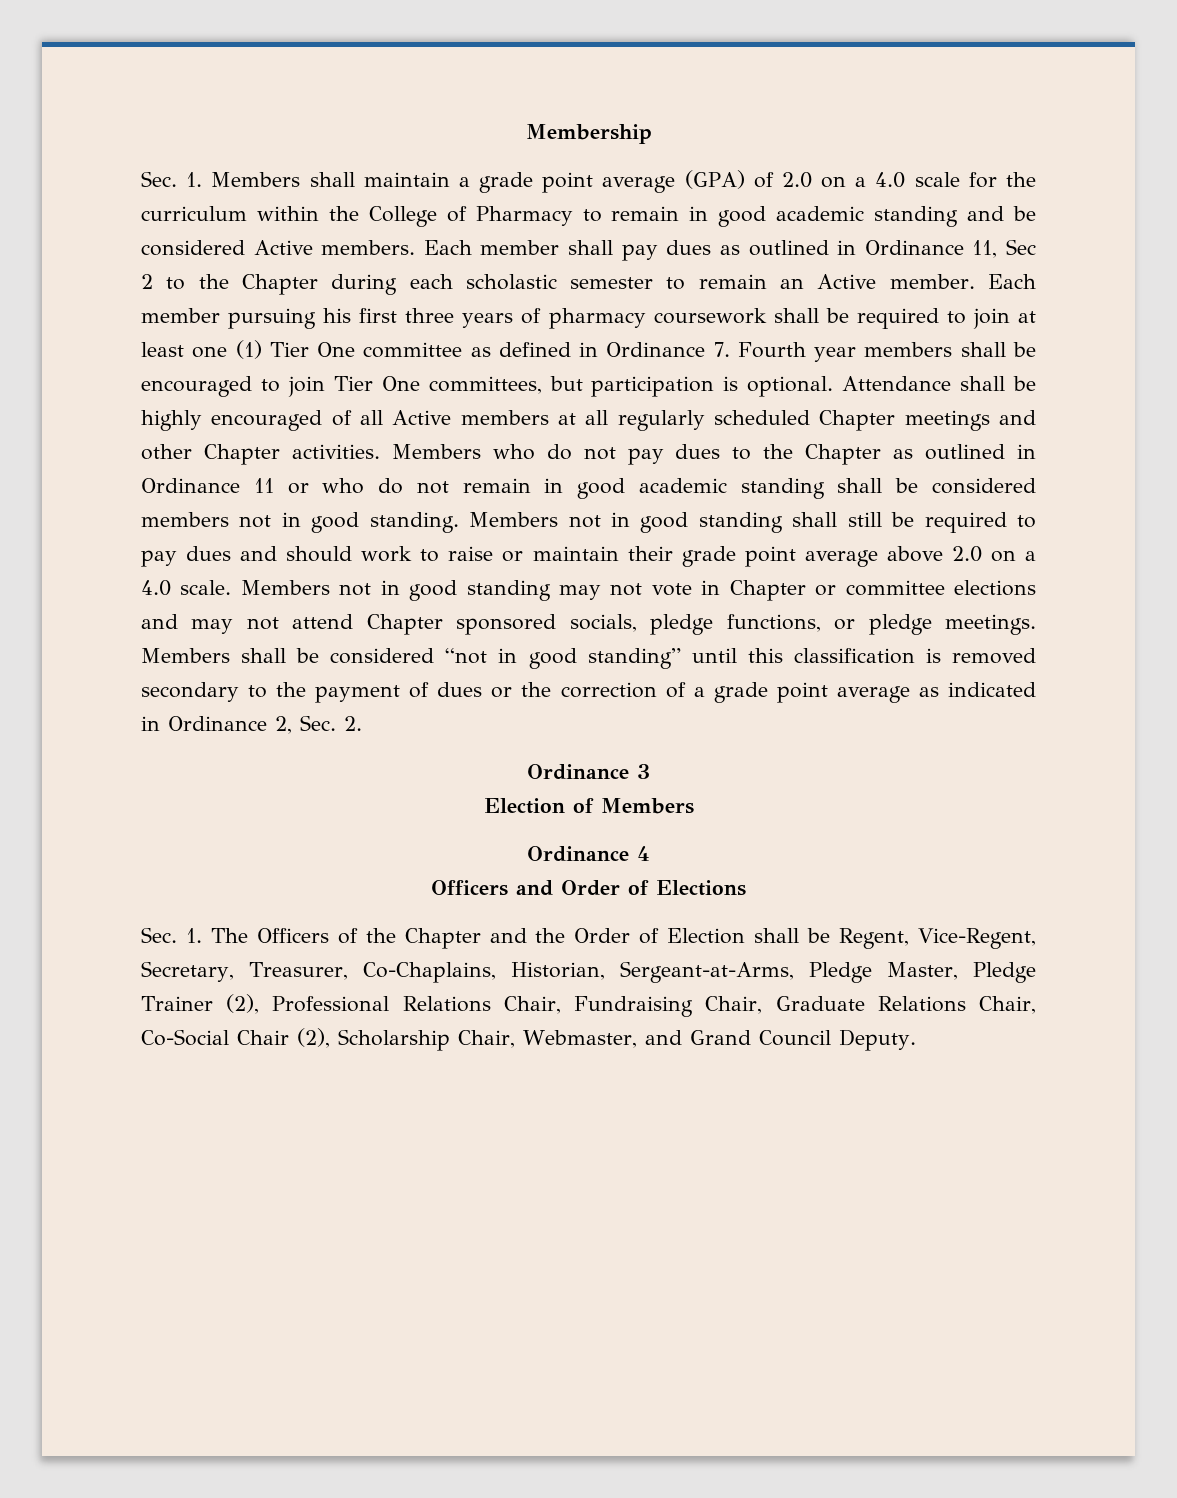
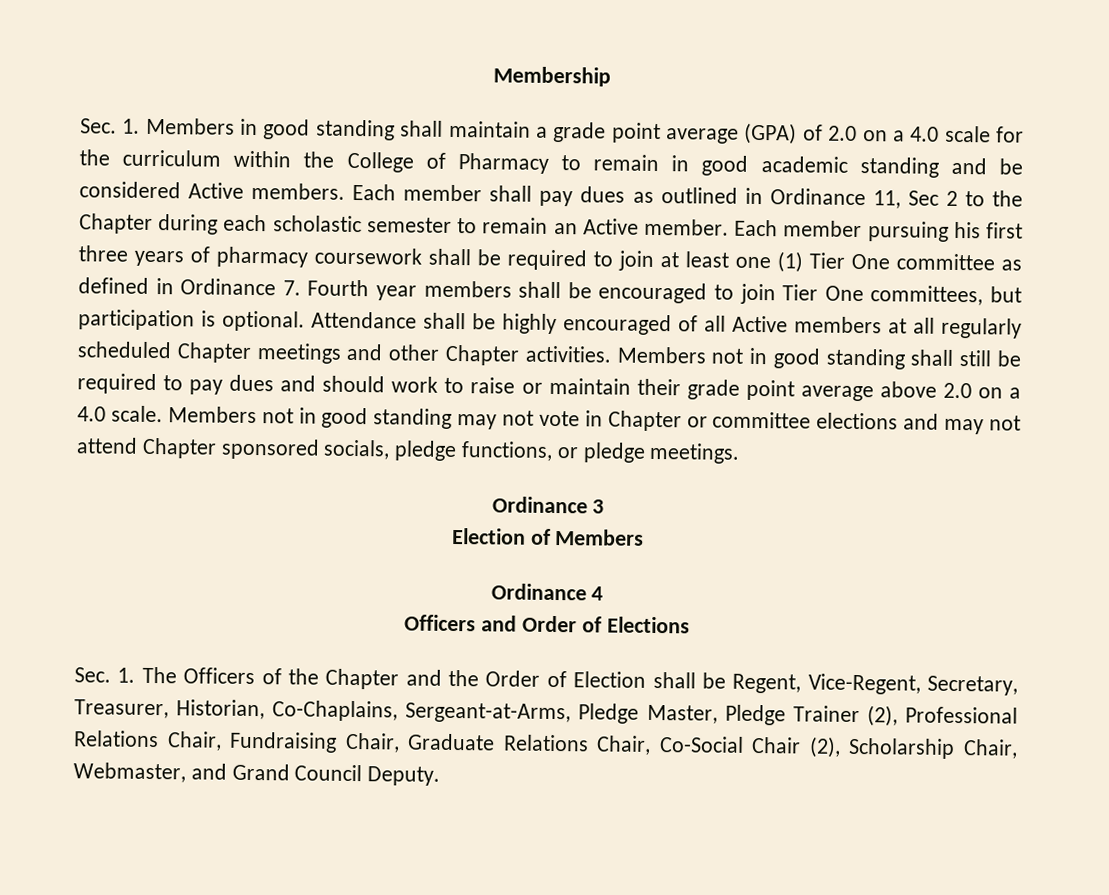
- Sec. 1. Members shall maintain a grade point average (GPA) of 2.0 on a 4.0 scale for the curriculum within the College of Pharmacy to remain in good academic standing and be considered Active members.
+ Sec. 1. Members in good standing shall maintain a grade point average (GPA) of 2.0 on a 4.0 scale for the curriculum within the College of Pharmacy to remain in good academic standing and be considered Active members.
- Members who do not pay dues to the Chapter as outlined in Ordinance 11 or who do not remain in good academic standing shall be considered members not in good standing. Members not in good standing shall still be required to pay dues and should work to raise or maintain their grade point average above 2.0 on a 4.0 scale.
+ Members not in good standing shall still be required to pay dues and should work to raise or maintain their grade point average above 2.0 on a 4.0 scale.
- Members shall be considered “not in good standing” until this classification is removed secondary to the payment of dues or the correction of a grade point average as indicated in Ordinance 2, Sec. 2.
- Sec. 1. The Officers of the Chapter and the Order of Election shall be Regent, Vice-Regent, Secretary, Treasurer, Co-Chaplains, Historian, Sergeant-at-Arms, Pledge Master, Pledge Trainer (2), Professional Relations Chair, Fundraising Chair, Graduate Relations Chair, Co-Social Chair (2), Scholarship Chair, Webmaster, and Grand Council Deputy.
+ Sec. 1. The Officers of the Chapter and the Order of Election shall be Regent, Vice-Regent, Secretary, Treasurer, Historian, Co-Chaplains, Sergeant-at-Arms, Pledge Master, Pledge Trainer (2), Professional Relations Chair, Fundraising Chair, Graduate Relations Chair, Co-Social Chair (2), Scholarship Chair, Webmaster, and Grand Council Deputy.

